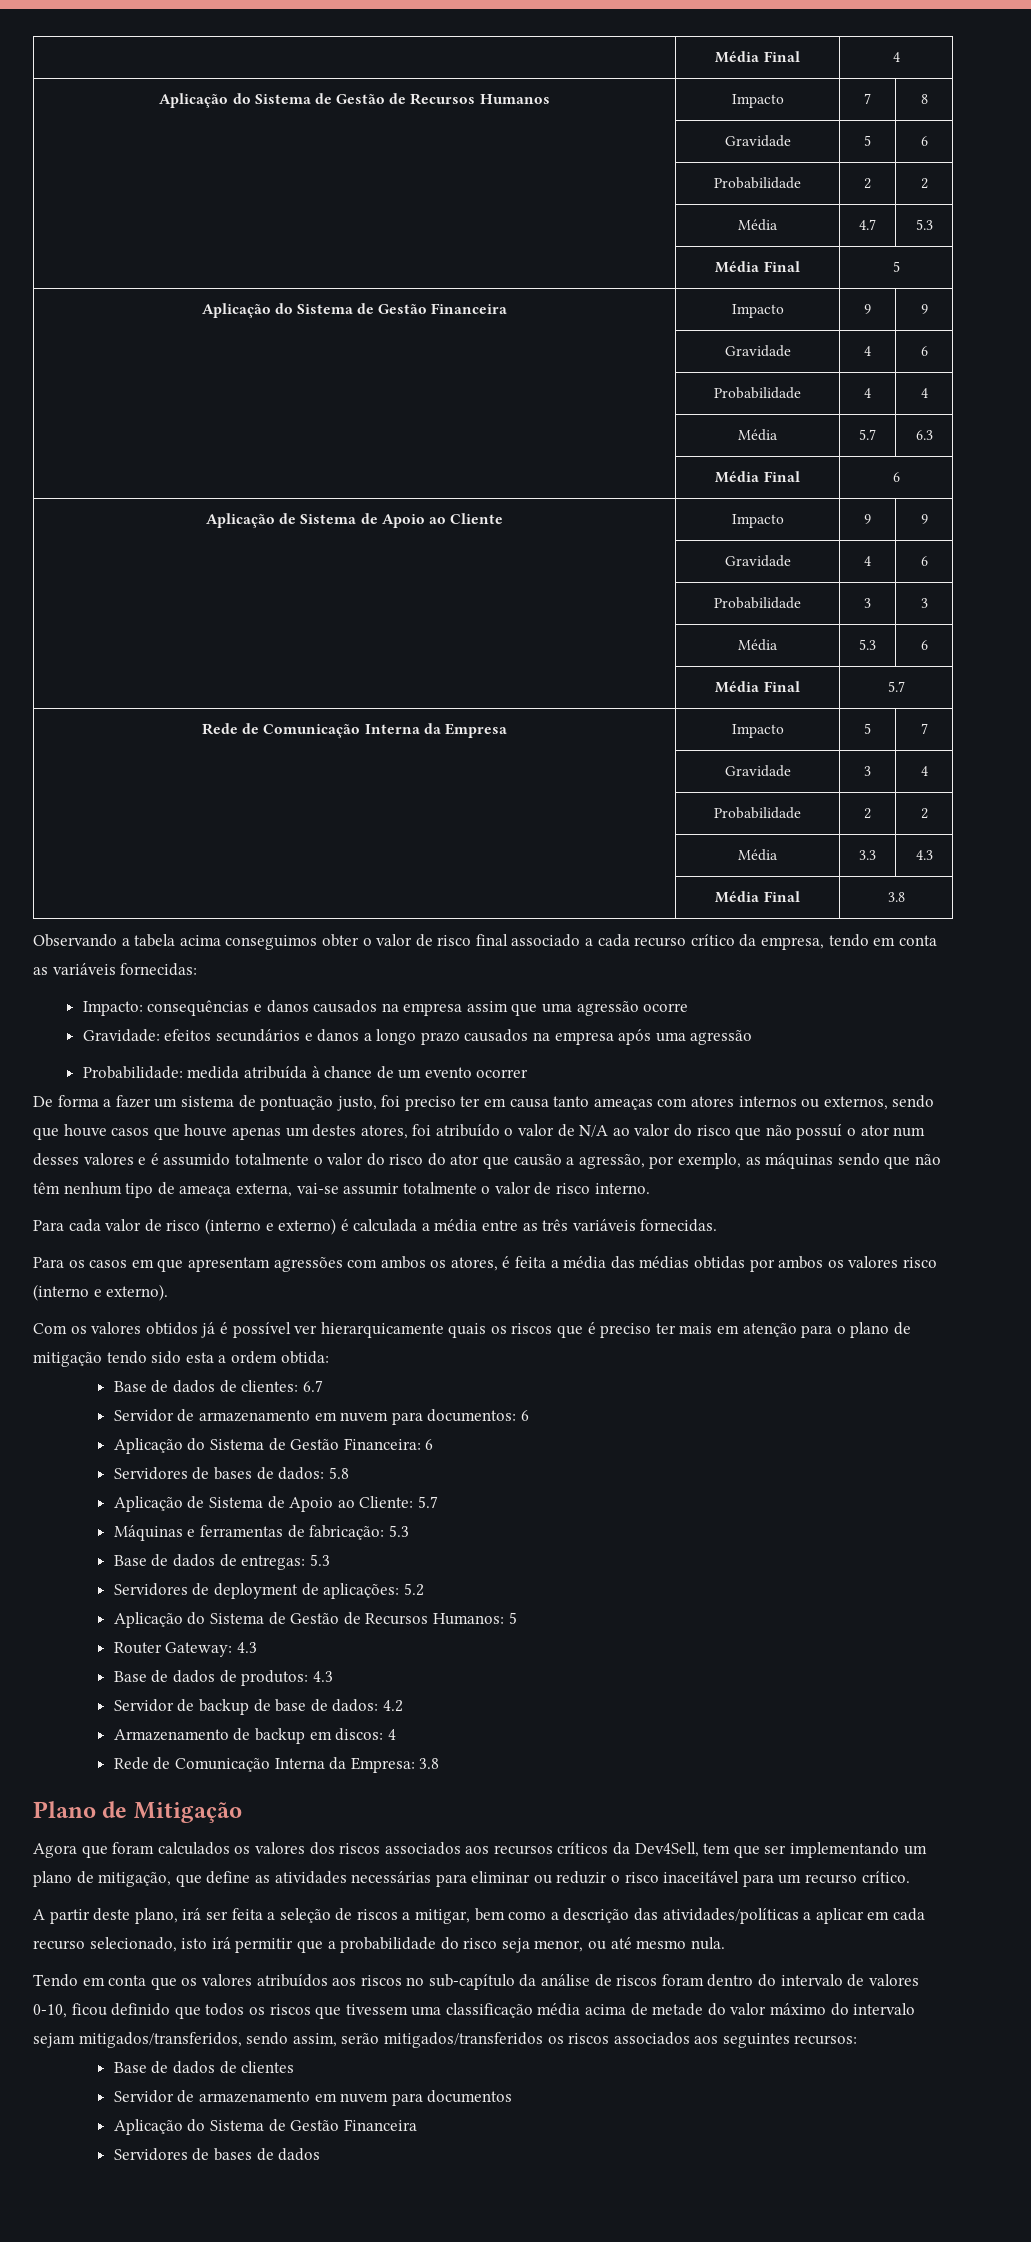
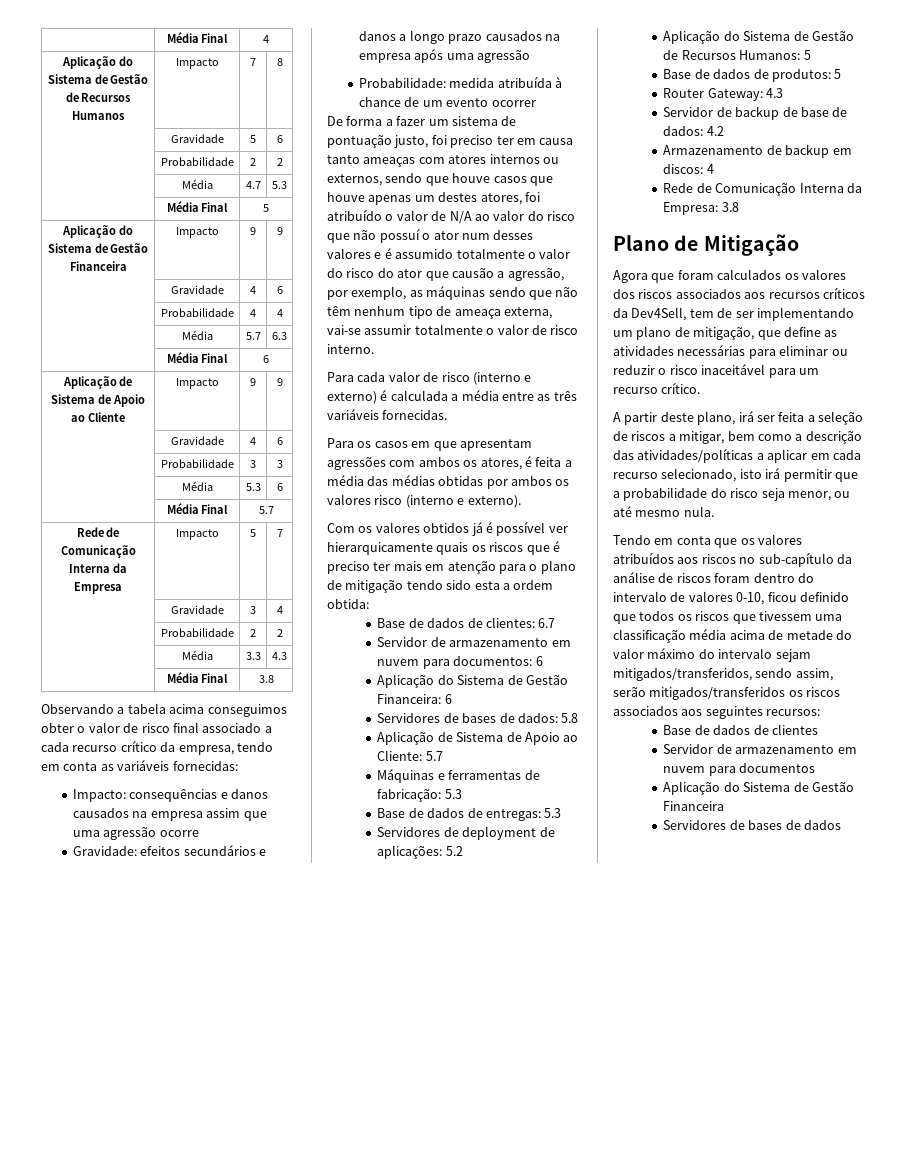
- Router Gateway: 4.3
- Base de dados de produtos: 4.3
+ Base de dados de produtos: 5
+ Router Gateway: 4.3
- Agora que foram calculados os valores dos riscos associados aos recursos críticos da Dev4Sell, tem que ser implementando um plano de mitigação, que define as atividades necessárias para eliminar ou reduzir o risco inaceitável para um recurso crítico.
+ Agora que foram calculados os valores dos riscos associados aos recursos críticos da Dev4Sell, tem de ser implementando um plano de mitigação, que define as atividades necessárias para eliminar ou reduzir o risco inaceitável para um recurso crítico.

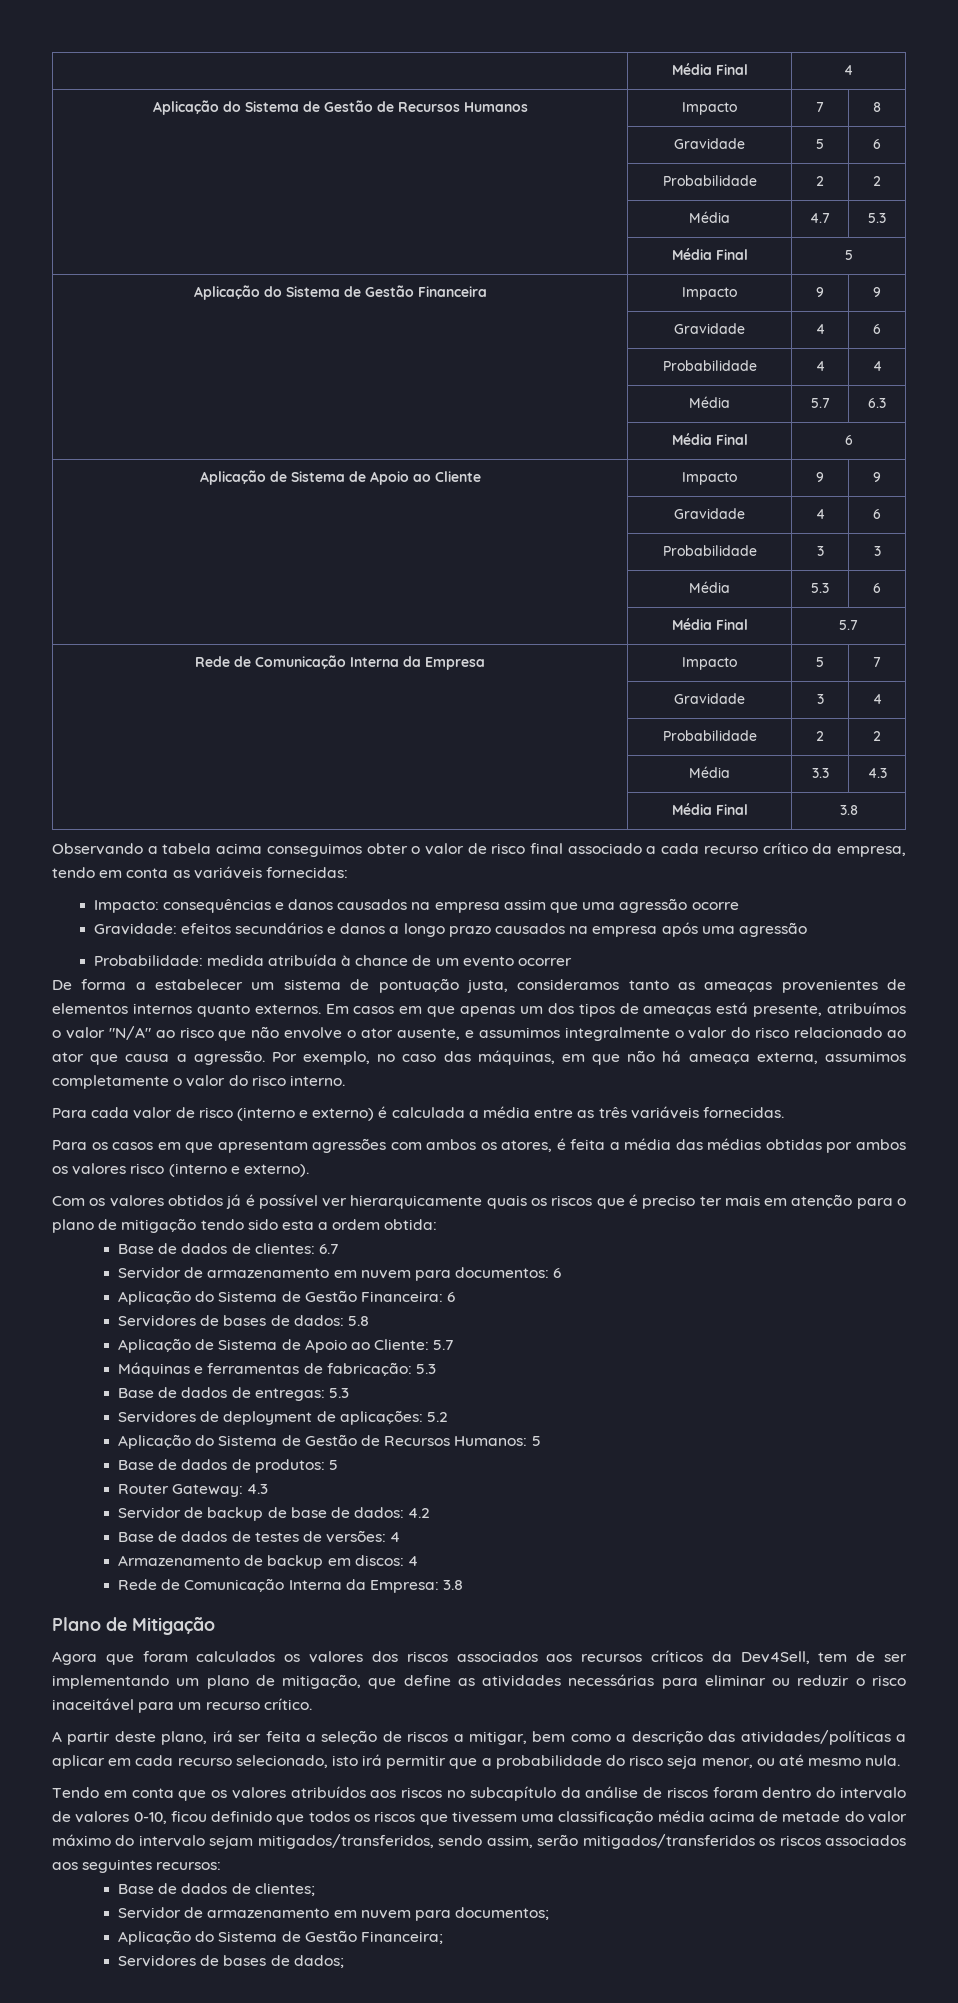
- De forma a fazer um sistema de pontuação justo, foi preciso ter em causa tanto ameaças com atores internos ou externos, sendo que houve casos que houve apenas um destes atores, foi atribuído o valor de N/A ao valor do risco que não possuí o ator num desses valores e é assumido totalmente o valor do risco do ator que causão a agressão, por exemplo, as máquinas sendo que não têm nenhum tipo de ameaça externa, vai-se assumir totalmente o valor de risco interno.
+ De forma a estabelecer um sistema de pontuação justa, consideramos tanto as ameaças provenientes de elementos internos quanto externos. Em casos em que apenas um dos tipos de ameaças está presente, atribuímos o valor "N/A" ao risco que não envolve o ator ausente, e assumimos integralmente o valor do risco relacionado ao ator que causa a agressão. Por exemplo, no caso das máquinas, em que não há ameaça externa, assumimos completamente o valor do risco interno.
+ Base de dados de testes de versões: 4
- Tendo em conta que os valores atribuídos aos riscos no sub-capítulo da análise de riscos foram dentro do intervalo de valores 0-10, ficou definido que todos os riscos que tivessem uma classificação média acima de metade do valor máximo do intervalo sejam mitigados/transferidos, sendo assim, serão mitigados/transferidos os riscos associados aos seguintes recursos:
+ Tendo em conta que os valores atribuídos aos riscos no subcapítulo da análise de riscos foram dentro do intervalo de valores 0-10, ficou definido que todos os riscos que tivessem uma classificação média acima de metade do valor máximo do intervalo sejam mitigados/transferidos, sendo assim, serão mitigados/transferidos os riscos associados aos seguintes recursos:
- Base de dados de clientes
- Servidor de armazenamento em nuvem para documentos
- Aplicação do Sistema de Gestão Financeira
- Servidores de bases de dados
+ Base de dados de clientes;
+ Servidor de armazenamento em nuvem para documentos;
+ Aplicação do Sistema de Gestão Financeira;
+ Servidores de bases de dados;

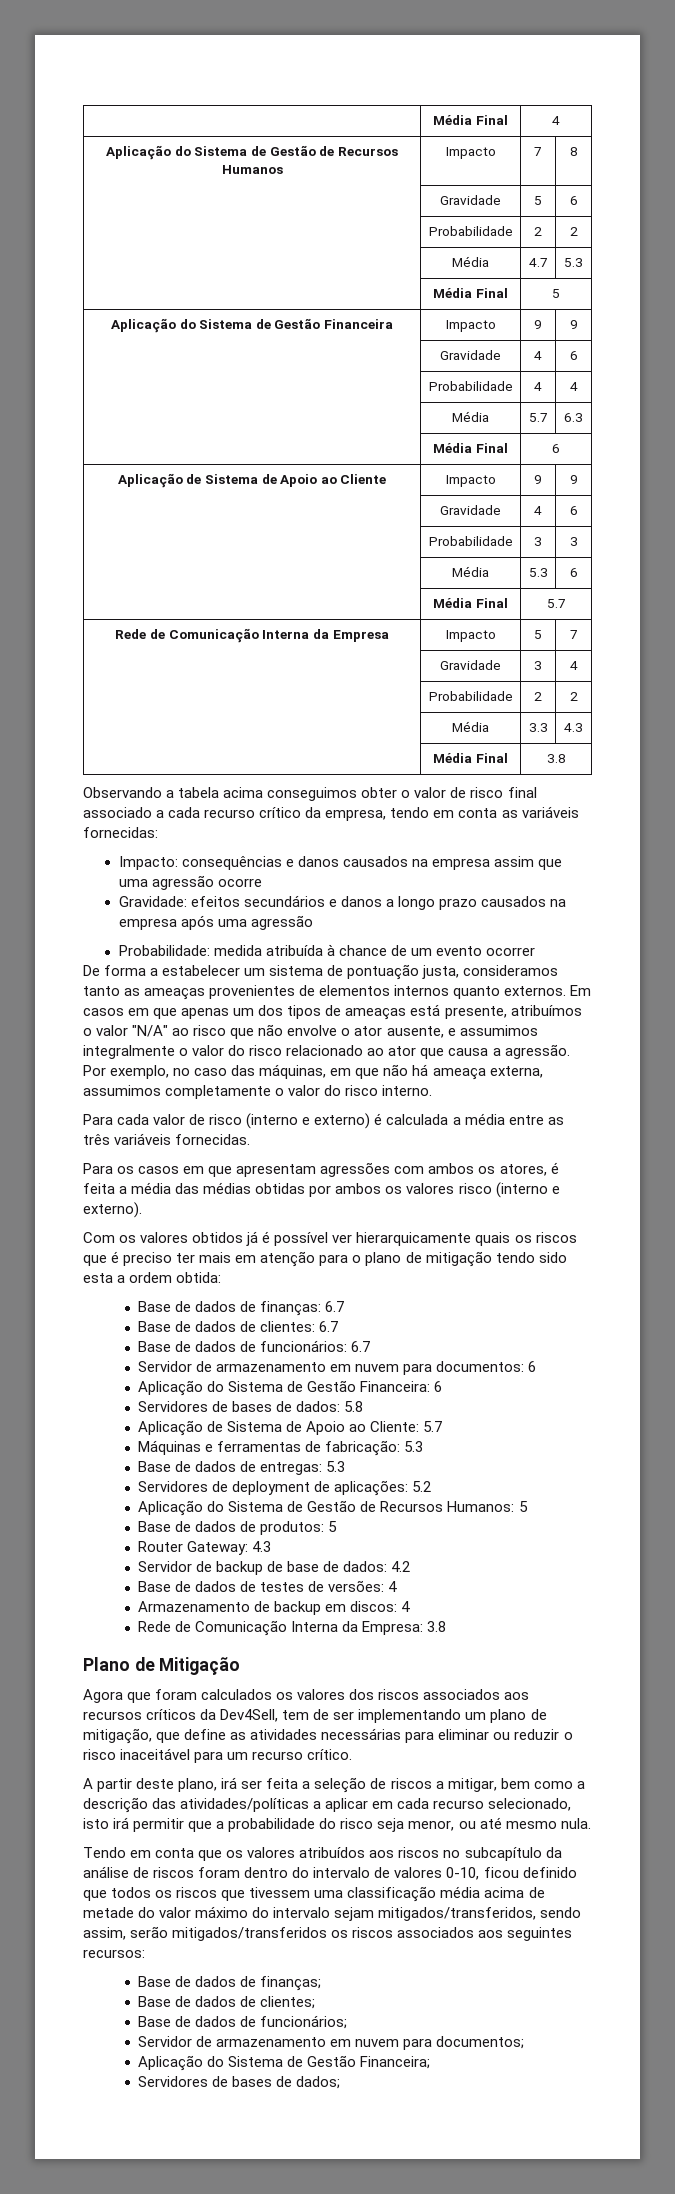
+ Base de dados de finanças: 6.7
+ Base de dados de funcionários: 6.7
+ Base de dados de finanças;
+ Base de dados de funcionários;

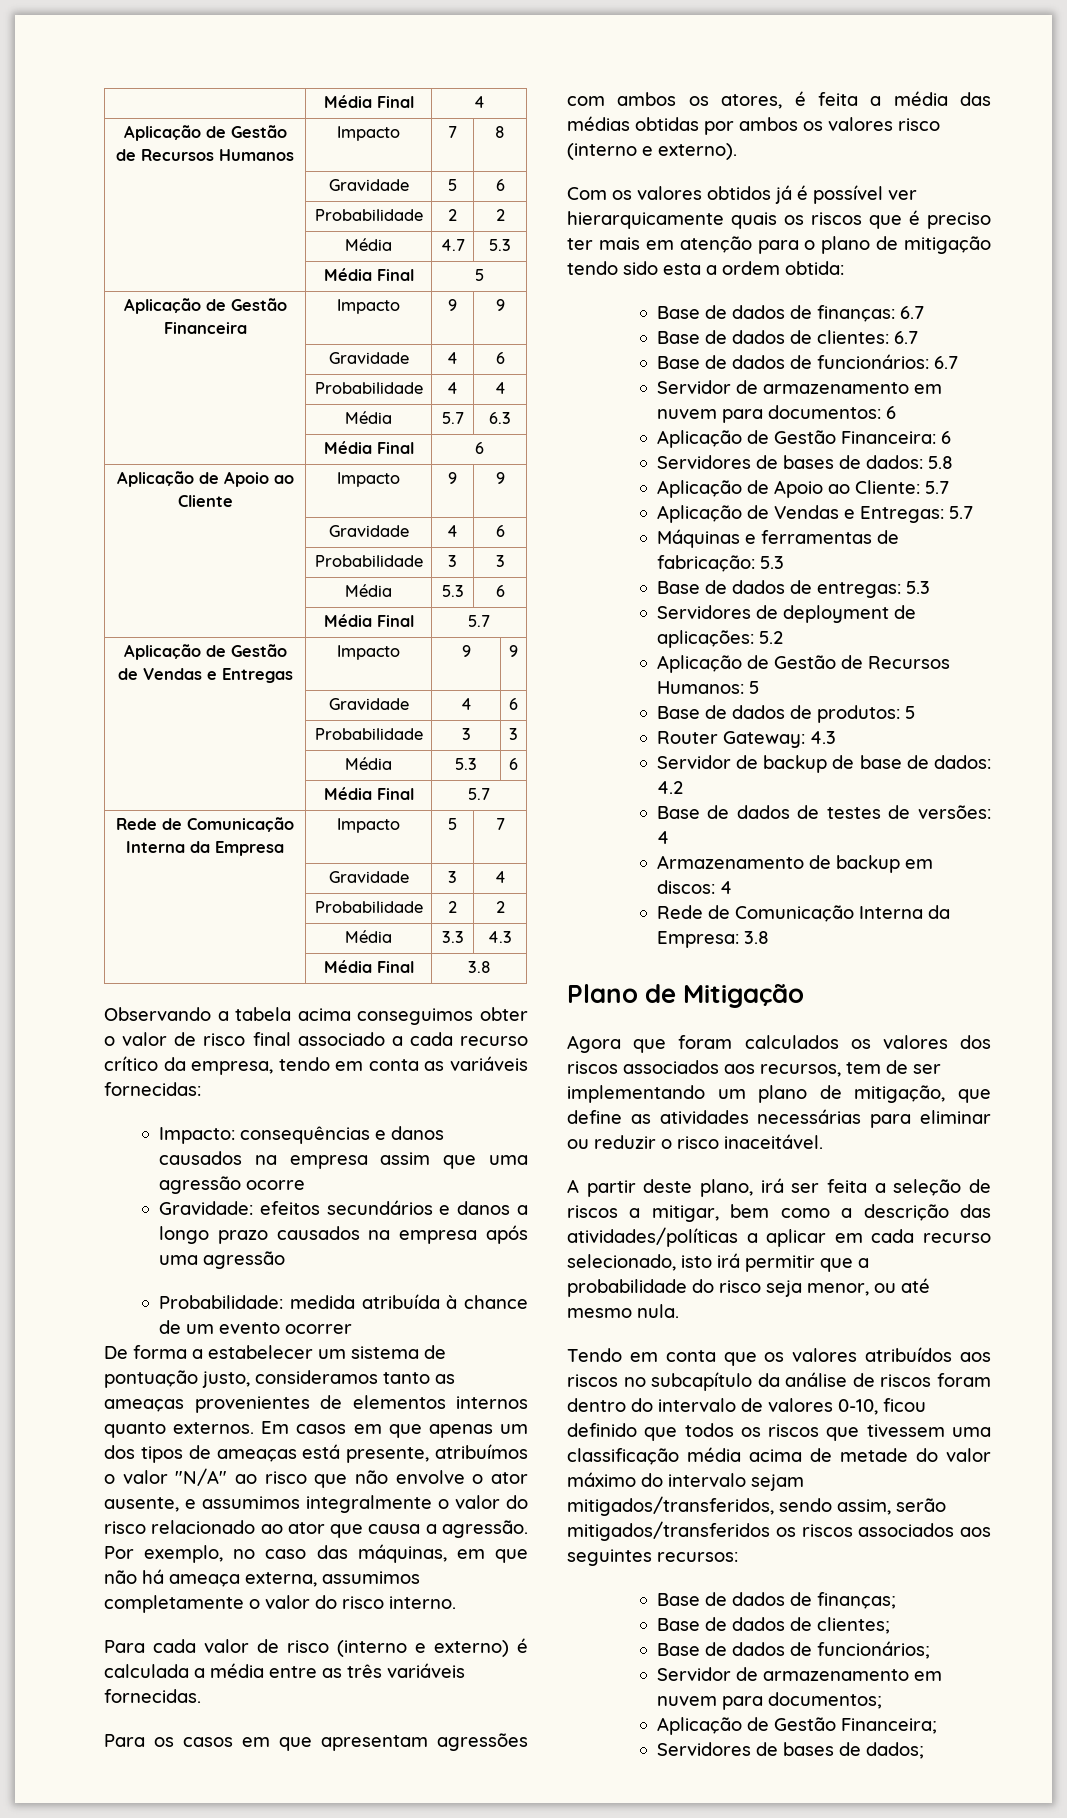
- Aplicação do Sistema de Gestão de Recursos Humanos | Impacto | 7 | 8
+ Aplicação de Gestão de Recursos Humanos | Impacto | 7 | 8
- Aplicação do Sistema de Gestão Financeira | Impacto | 9 | 9
+ Aplicação de Gestão Financeira | Impacto | 9 | 9
- Aplicação de Sistema de Apoio ao Cliente | Impacto | 9 | 9
+ Aplicação de Apoio ao Cliente | Impacto | 9 | 9
+ Aplicação de Gestão de Vendas e Entregas | Impacto | 9 | 9
+ | Gravidade | 4 | 6
+ | Probabilidade | 3 | 3
+ | Média | 5.3 | 6
+ | Média Final | 5.7
- De forma a estabelecer um sistema de pontuação justa, consideramos tanto as ameaças provenientes de elementos internos quanto externos.
+ De forma a estabelecer um sistema de pontuação justo, consideramos tanto as ameaças provenientes de elementos internos quanto externos.
- Aplicação do Sistema de Gestão Financeira: 6
+ Aplicação de Gestão Financeira: 6
- Aplicação de Sistema de Apoio ao Cliente: 5.7
+ Aplicação de Apoio ao Cliente: 5.7
+ Aplicação de Vendas e Entregas: 5.7
- Aplicação do Sistema de Gestão de Recursos Humanos: 5
+ Aplicação de Gestão de Recursos Humanos: 5
- Agora que foram calculados os valores dos riscos associados aos recursos críticos da Dev4Sell, tem de ser implementando um plano de mitigação, que define as atividades necessárias para eliminar ou reduzir o risco inaceitável para um recurso crítico.
+ Agora que foram calculados os valores dos riscos associados aos recursos, tem de ser implementando um plano de mitigação, que define as atividades necessárias para eliminar ou reduzir o risco inaceitável.
- Aplicação do Sistema de Gestão Financeira;
+ Aplicação de Gestão Financeira;

